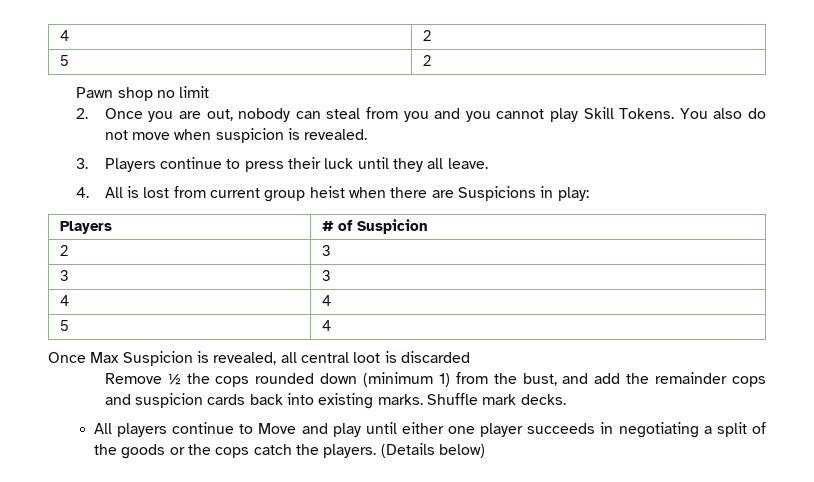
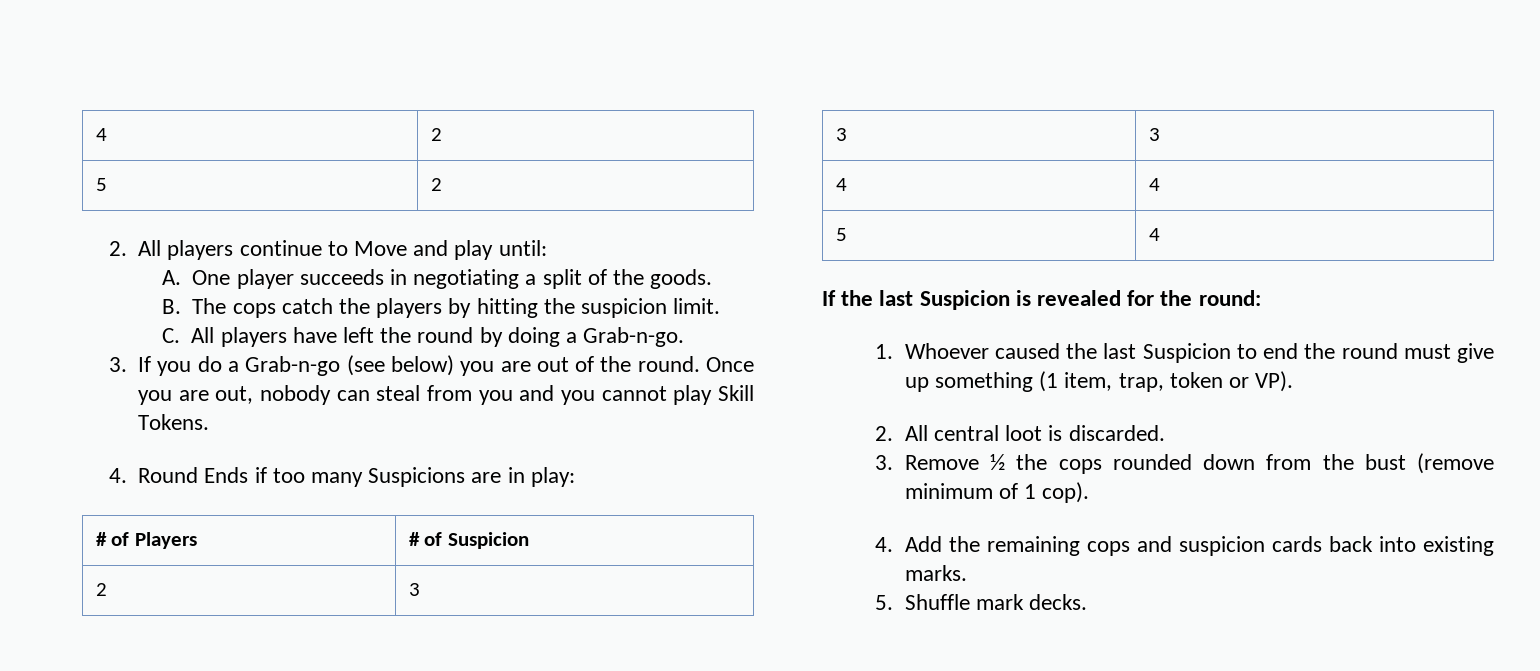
- Pawn shop no limit
- 2. Once you are out, nobody can steal from you and you cannot play Skill Tokens. You also do not move when suspicion is revealed.
- 3. Players continue to press their luck until they all leave.
- 4. All is lost from current group heist when there are Suspicions in play:
+ 2. All players continue to Move and play until:
+ A. One player succeeds in negotiating a split of the goods.
+ B. The cops catch the players by hitting the suspicion limit.
+ C. All players have left the round by doing a Grab-n-go.
+ 3. If you do a Grab-n-go (see below) you are out of the round. Once you are out, nobody can steal from you and you cannot play Skill Tokens.
+ 4. Round Ends if too many Suspicions are in play:
- Players | # of Suspicion
+ # of Players | # of Suspicion
- Once Max Suspicion is revealed, all central loot is discarded
- Remove ½ the cops rounded down (minimum 1) from the bust, and add the remainder cops and suspicion cards back into existing marks. Shuffle mark decks.
+ If the last Suspicion is revealed for the round:
+ 1. Whoever caused the last Suspicion to end the round must give up something (1 item, trap, token or VP).
+ 2. All central loot is discarded.
+ 3. Remove ½ the cops rounded down from the bust (remove minimum of 1 cop).
+ 4. Add the remaining cops and suspicion cards back into existing marks.
+ 5. Shuffle mark decks.
- All players continue to Move and play until either one player succeeds in negotiating a split of the goods or the cops catch the players. (Details below)

